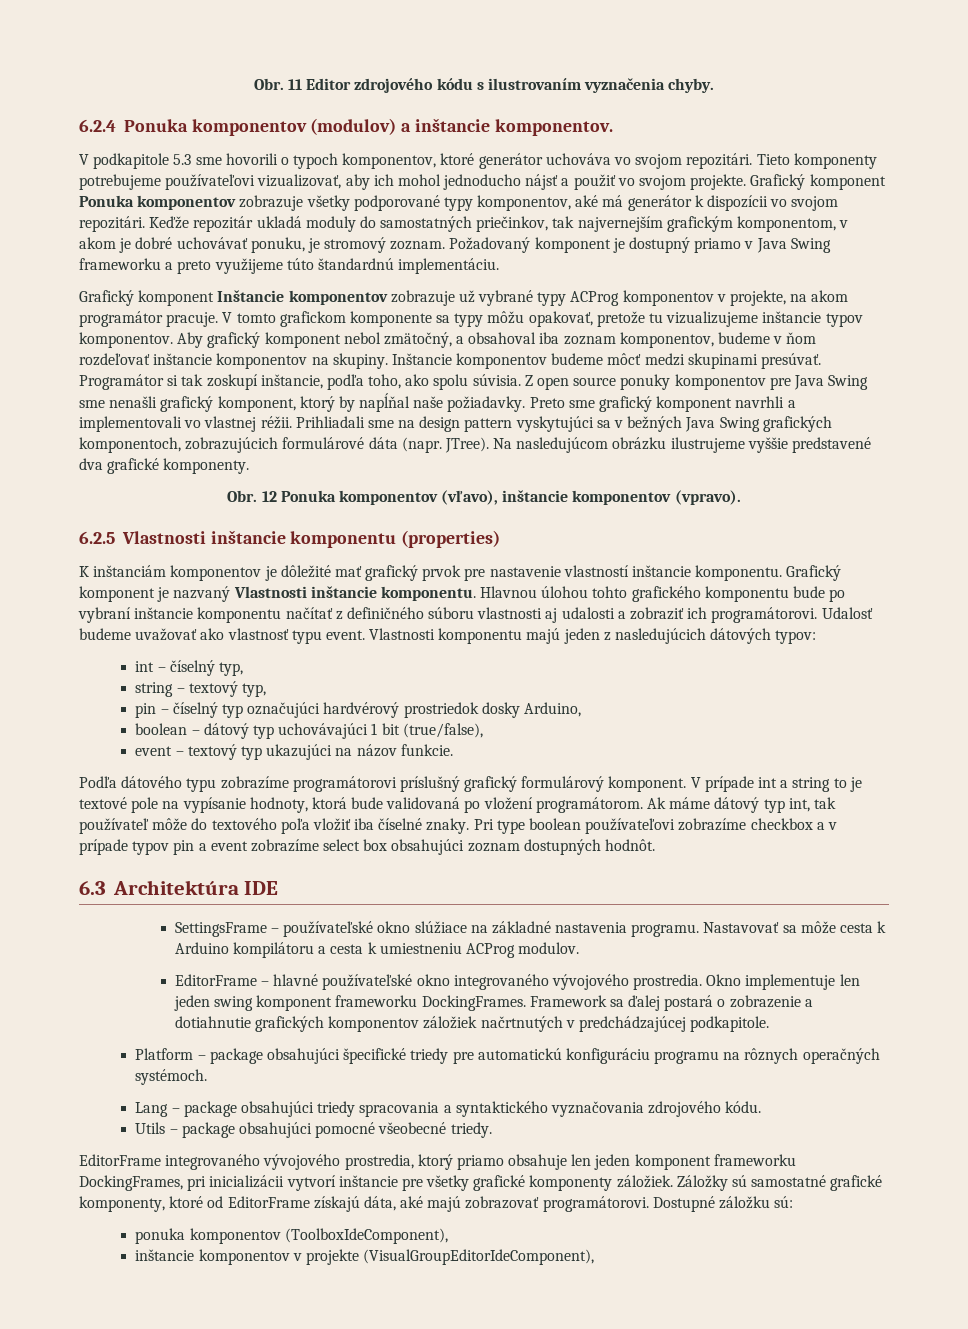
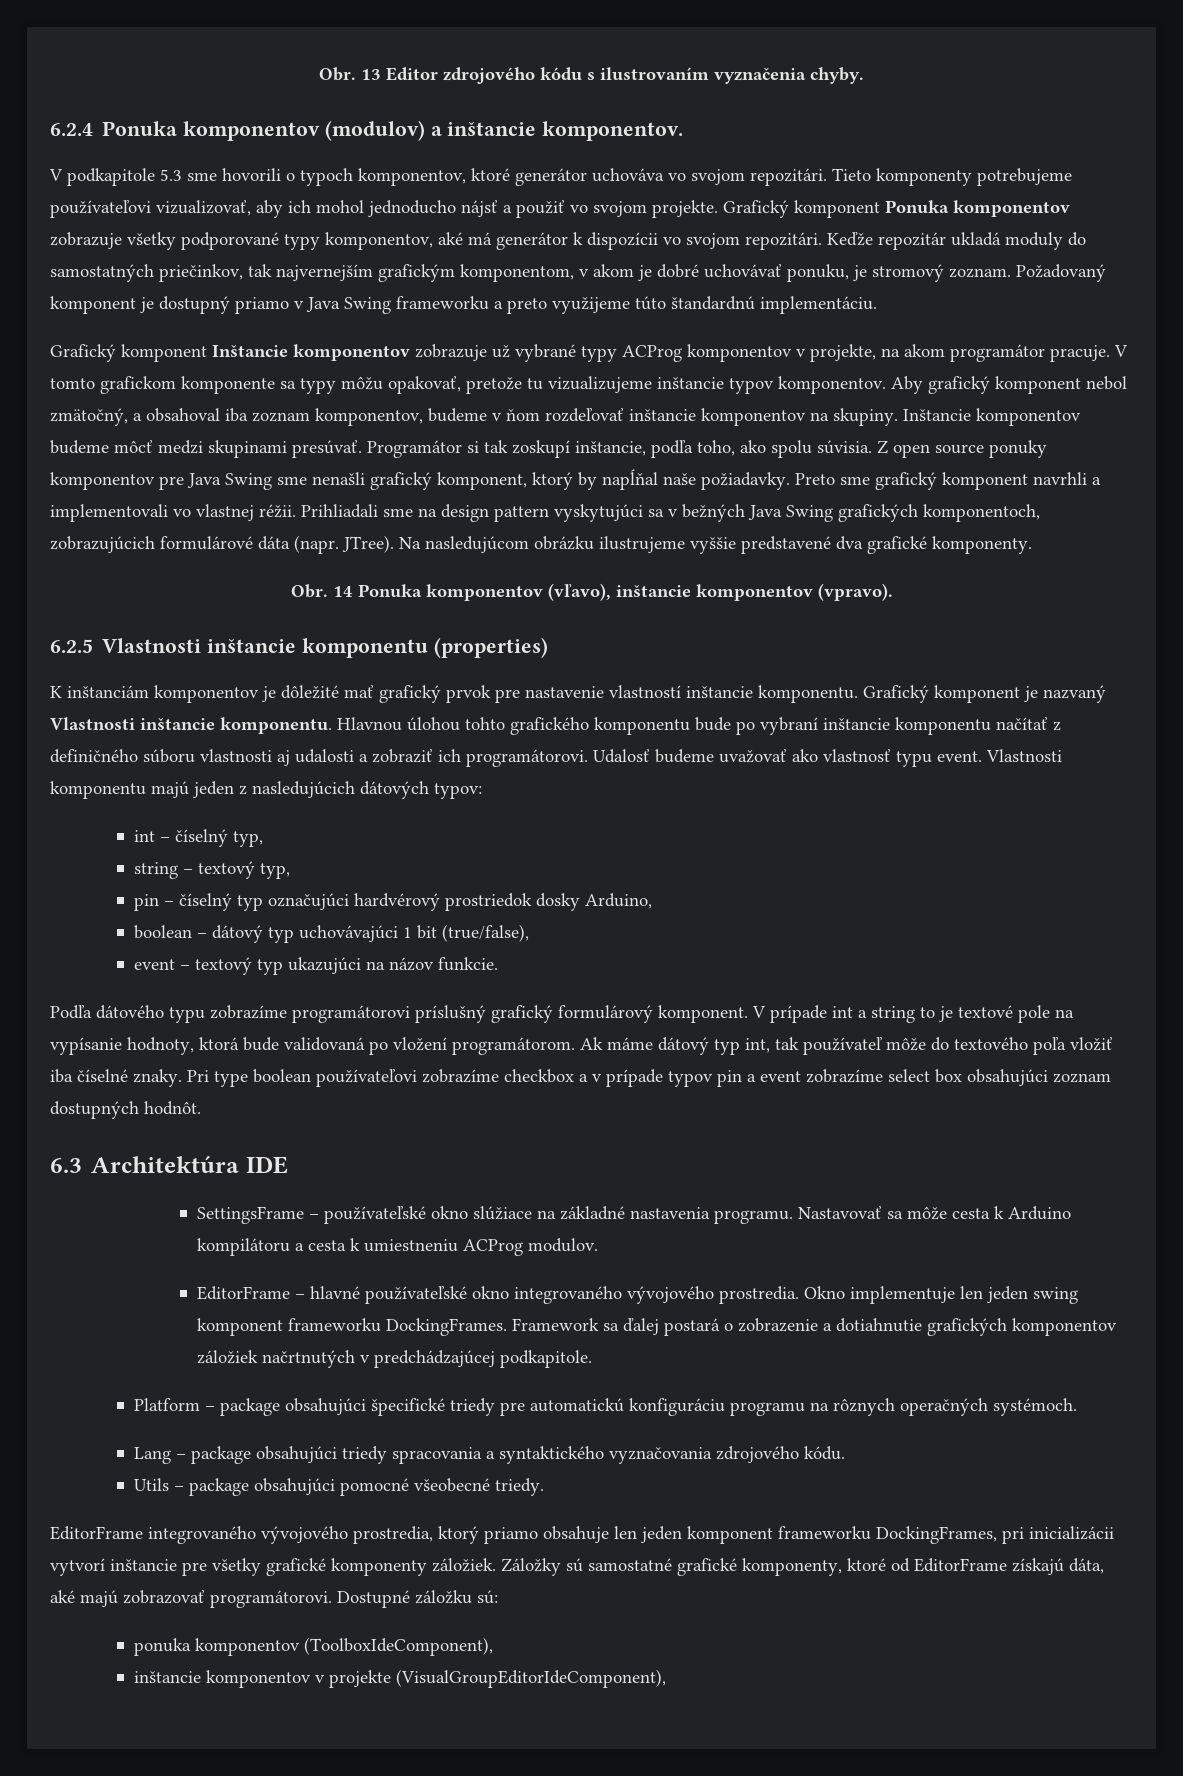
- Obr. 11 Editor zdrojového kódu s ilustrovaním vyznačenia chyby.
+ Obr. 13 Editor zdrojového kódu s ilustrovaním vyznačenia chyby.
- Obr. 12 Ponuka komponentov (vľavo), inštancie komponentov (vpravo).
+ Obr. 14 Ponuka komponentov (vľavo), inštancie komponentov (vpravo).

